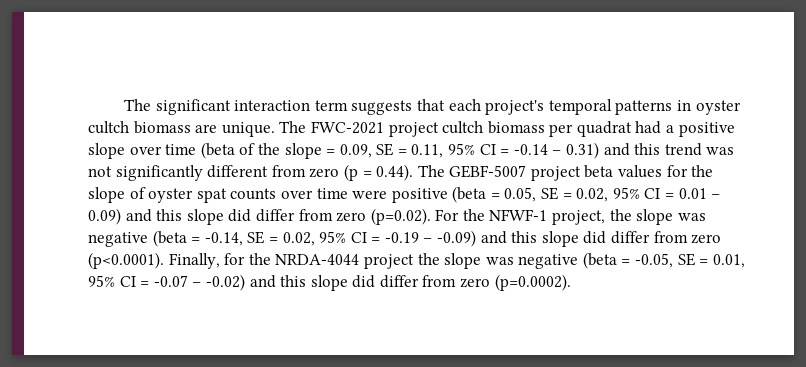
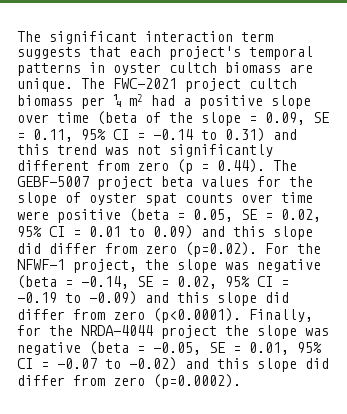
- The FWC-2021 project cultch biomass per quadrat had a positive slope over time (beta of the slope = 0.09, SE = 0.11, 95% CI = -0.14 – 0.31) and this trend was not significantly different from zero (p = 0.44). The GEBF-5007 project beta values for the slope of oyster spat counts over time were positive (beta = 0.05, SE = 0.02, 95% CI = 0.01 – 0.09) and this slope did differ from zero (p=0.02). For the NFWF-1 project, the slope was negative (beta = -0.14, SE = 0.02, 95% CI = -0.19 – -0.09) and this slope did differ from zero (p<0.0001). Finally, for the NRDA-4044 project the slope was negative (beta = -0.05, SE = 0.01, 95% CI = -0.07 – -0.02) and this slope did differ from zero (p=0.0002).
+ The FWC-2021 project cultch biomass per ¼ m2 had a positive slope over time (beta of the slope = 0.09, SE = 0.11, 95% CI = -0.14 to 0.31) and this trend was not significantly different from zero (p = 0.44). The GEBF-5007 project beta values for the slope of oyster spat counts over time were positive (beta = 0.05, SE = 0.02, 95% CI = 0.01 to 0.09) and this slope did differ from zero (p=0.02). For the NFWF-1 project, the slope was negative (beta = -0.14, SE = 0.02, 95% CI = -0.19 to -0.09) and this slope did differ from zero (p<0.0001). Finally, for the NRDA-4044 project the slope was negative (beta = -0.05, SE = 0.01, 95% CI = -0.07 to -0.02) and this slope did differ from zero (p=0.0002).

